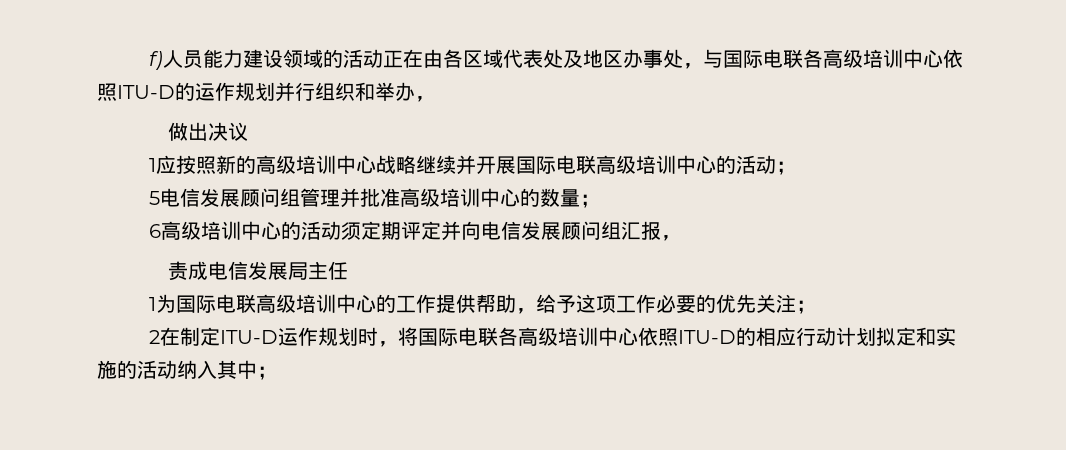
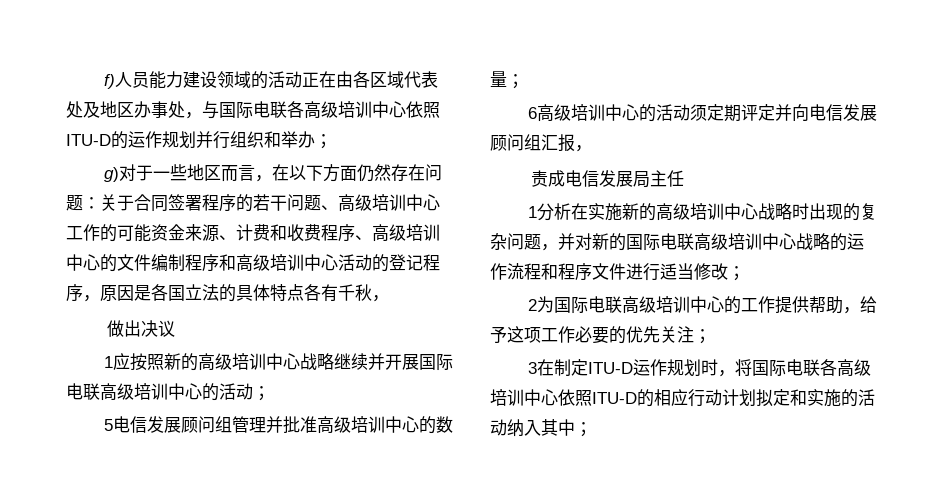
- f)人员能力建设领域的活动正在由各区域代表处及地区办事处，与国际电联各高级培训中心依照ITU-D的运作规划并行组织和举办，
+ f)人员能力建设领域的活动正在由各区域代表处及地区办事处，与国际电联各高级培训中心依照ITU-D的运作规划并行组织和举办；
+ g)对于一些地区而言，在以下方面仍然存在问题：关于合同签署程序的若干问题、高级培训中心工作的可能资金来源、计费和收费程序、高级培训中心的文件编制程序和高级培训中心活动的登记程序，原因是各国立法的具体特点各有千秋，
- 1为国际电联高级培训中心的工作提供帮助，给予这项工作必要的优先关注；
+ 1分析在实施新的高级培训中心战略时出现的复杂问题，并对新的国际电联高级培训中心战略的运作流程和程序文件进行适当修改；
+ 2为国际电联高级培训中心的工作提供帮助，给予这项工作必要的优先关注；
- 2在制定ITU-D运作规划时，将国际电联各高级培训中心依照ITU-D的相应行动计划拟定和实施的活动纳入其中；
+ 3在制定ITU-D运作规划时，将国际电联各高级培训中心依照ITU-D的相应行动计划拟定和实施的活动纳入其中；

